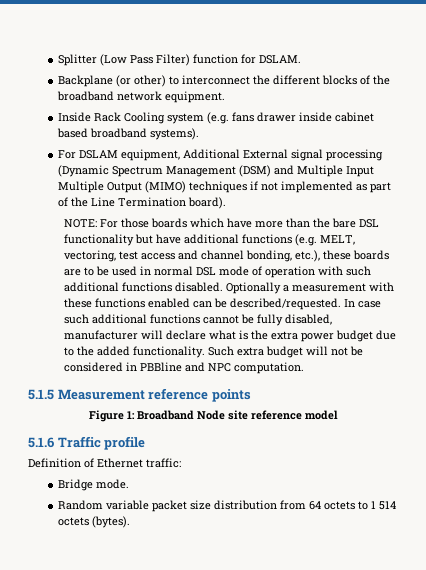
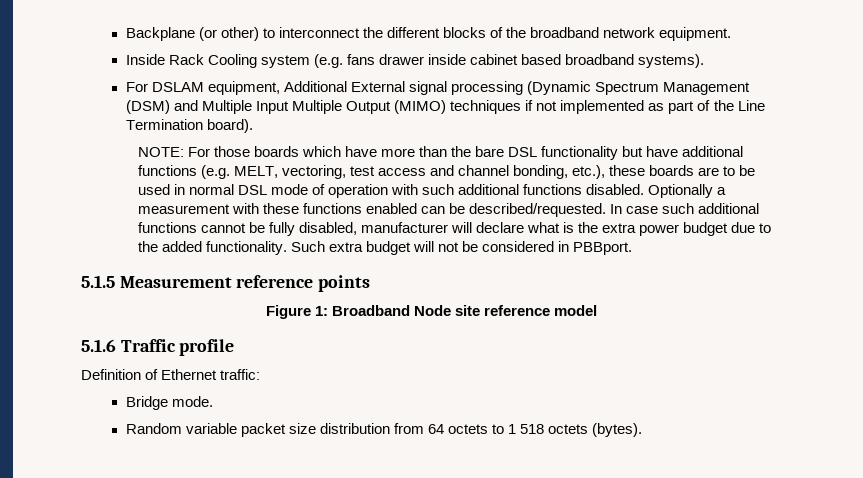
- Splitter (Low Pass Filter) function for DSLAM.
- Such extra budget will not be considered in PBBline and NPC computation.
+ Such extra budget will not be considered in PBBport.
- Random variable packet size distribution from 64 octets to 1 514 octets (bytes).
+ Random variable packet size distribution from 64 octets to 1 518 octets (bytes).

